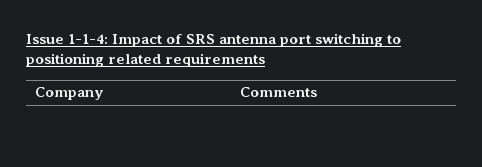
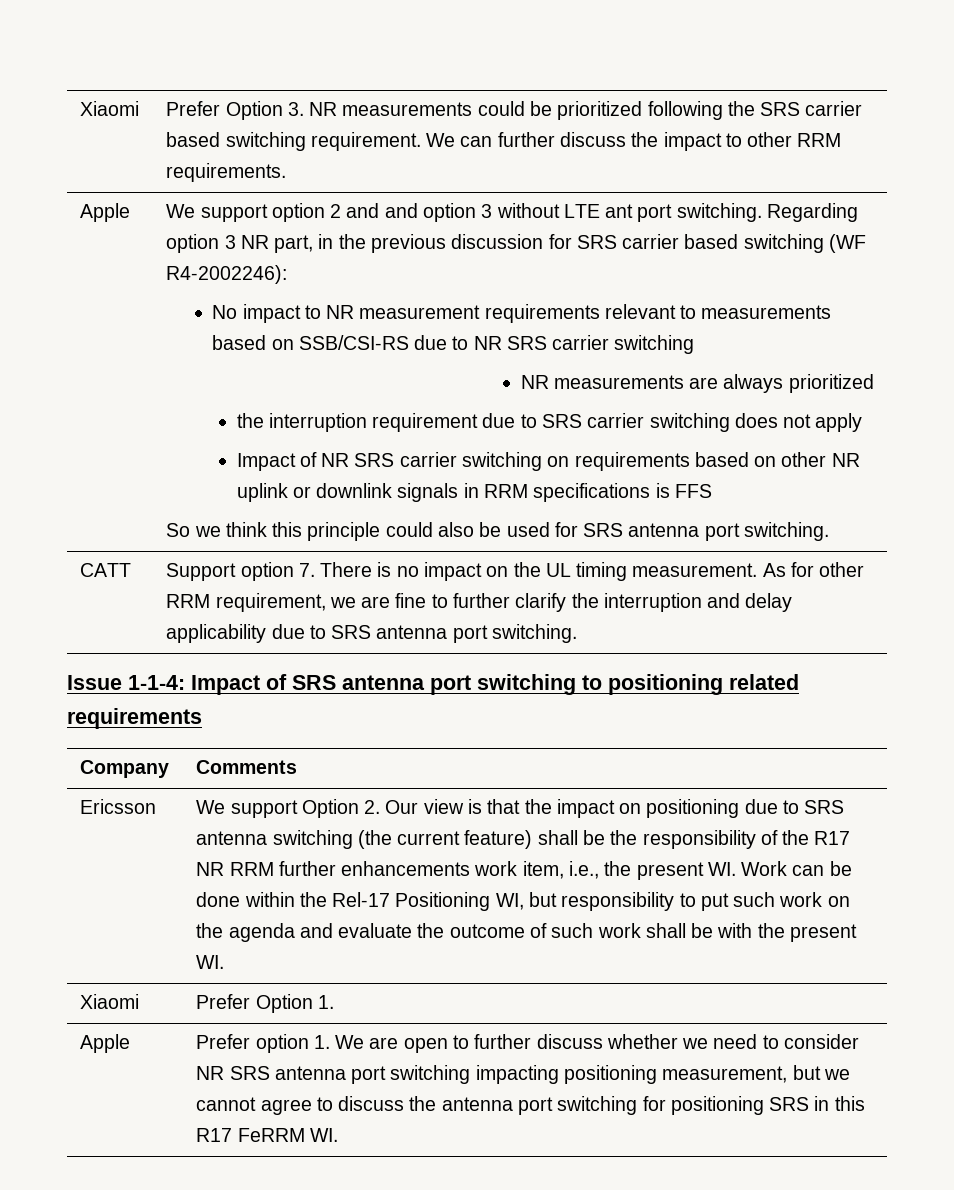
+ Xiaomi | Prefer Option 3. NR measurements could be prioritized following the SRS carrier based switching requirement. We can further discuss the impact to other RRM requirements.
+ Apple | We support option 2 and and option 3 without LTE ant port switching. Regarding option 3 NR part, in the previous discussion for SRS carrier based switching (WF R4-2002246):
+ No impact to NR measurement requirements relevant to measurements based on SSB/CSI-RS due to NR SRS carrier switching
+ NR measurements are always prioritized
+ the interruption requirement due to SRS carrier switching does not apply
+ Impact of NR SRS carrier switching on requirements based on other NR uplink or downlink signals in RRM specifications is FFS
+ So we think this principle could also be used for SRS antenna port switching.
+ CATT | Support option 7. There is no impact on the UL timing measurement. As for other RRM requirement, we are fine to further clarify the interruption and delay applicability due to SRS antenna port switching.
+ Ericsson | We support Option 2. Our view is that the impact on positioning due to SRS antenna switching (the current feature) shall be the responsibility of the R17 NR RRM further enhancements work item, i.e., the present WI. Work can be done within the Rel-17 Positioning WI, but responsibility to put such work on the agenda and evaluate the outcome of such work shall be with the present WI.
+ Xiaomi | Prefer Option 1.
+ Apple | Prefer option 1. We are open to further discuss whether we need to consider NR SRS antenna port switching impacting positioning measurement, but we cannot agree to discuss the antenna port switching for positioning SRS in this R17 FeRRM WI.

